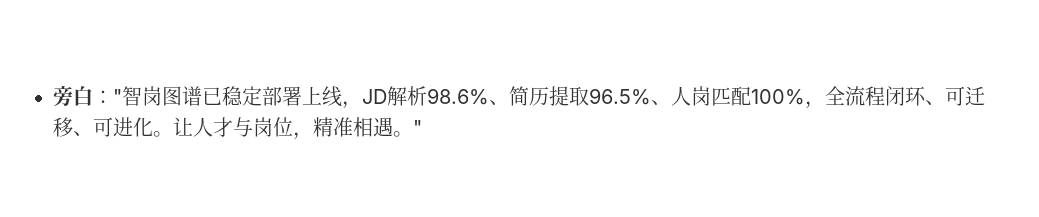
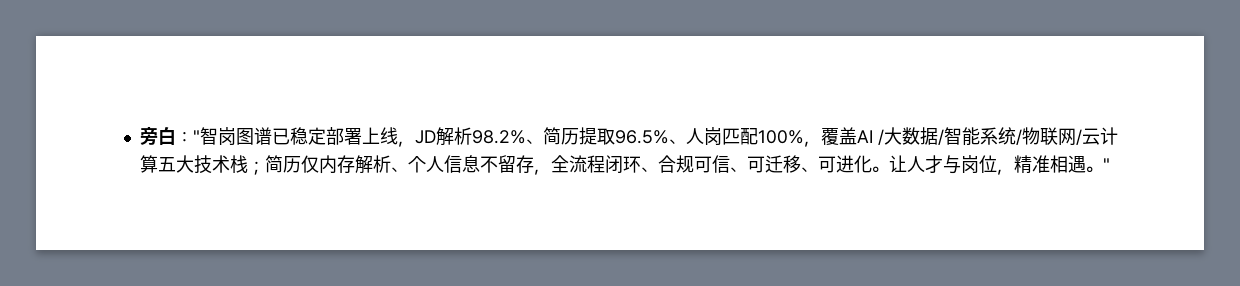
- 旁白："智岗图谱已稳定部署上线，JD解析98.6%、简历提取96.5%、人岗匹配100%，全流程闭环、可迁移、可进化。
+ 旁白："智岗图谱已稳定部署上线，JD解析98.2%、简历提取96.5%、人岗匹配100%，覆盖AI /大数据/智能系统/物联网/云计算五大技术栈；简历仅内存解析、个人信息不留存，全流程闭环、合规可信、可迁移、可进化。

